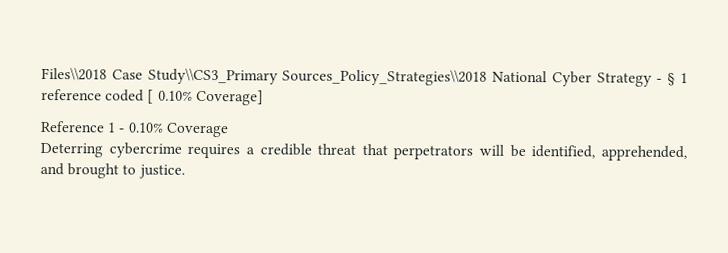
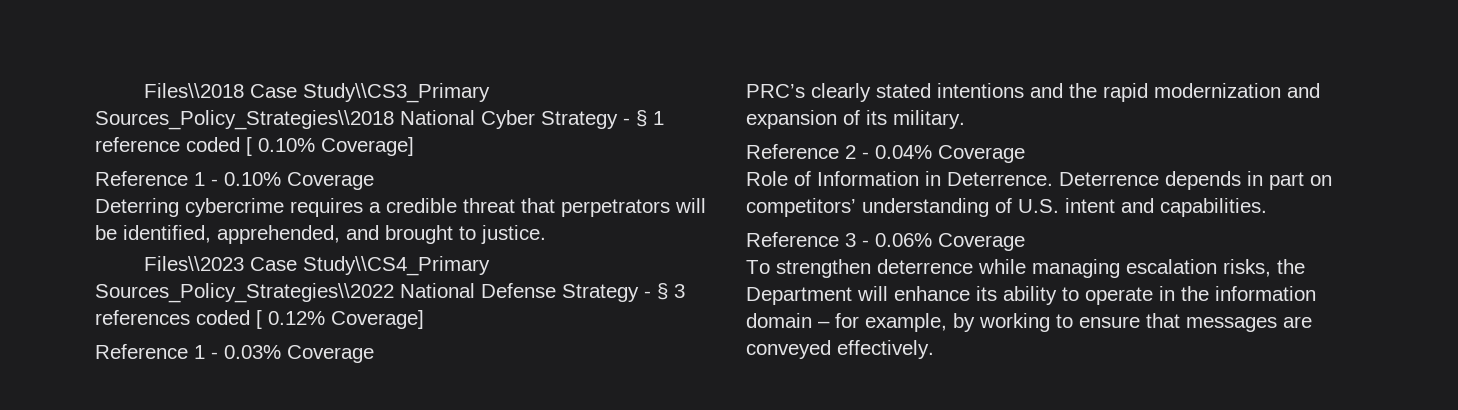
+ Files\\2023 Case Study\\CS4_Primary Sources_Policy_Strategies\\2022 National Defense Strategy - § 3 references coded [ 0.12% Coverage]
+ Reference 1 - 0.03% Coverage
+ PRC’s clearly stated intentions and the rapid modernization and expansion of its military.
+ Reference 2 - 0.04% Coverage
+ Role of Information in Deterrence. Deterrence depends in part on competitors’ understanding of U.S. intent and capabilities.
+ Reference 3 - 0.06% Coverage
+ To strengthen deterrence while managing escalation risks, the Department will enhance its ability to operate in the information domain – for example, by working to ensure that messages are conveyed effectively.

